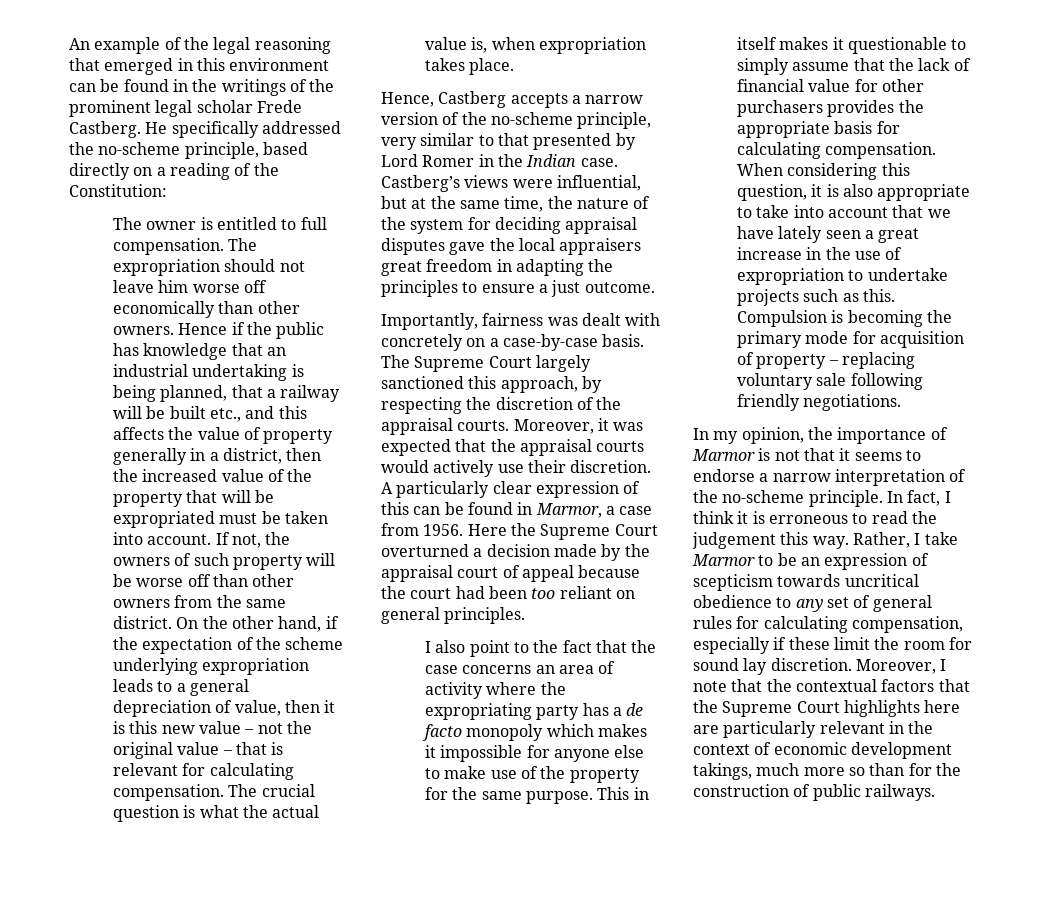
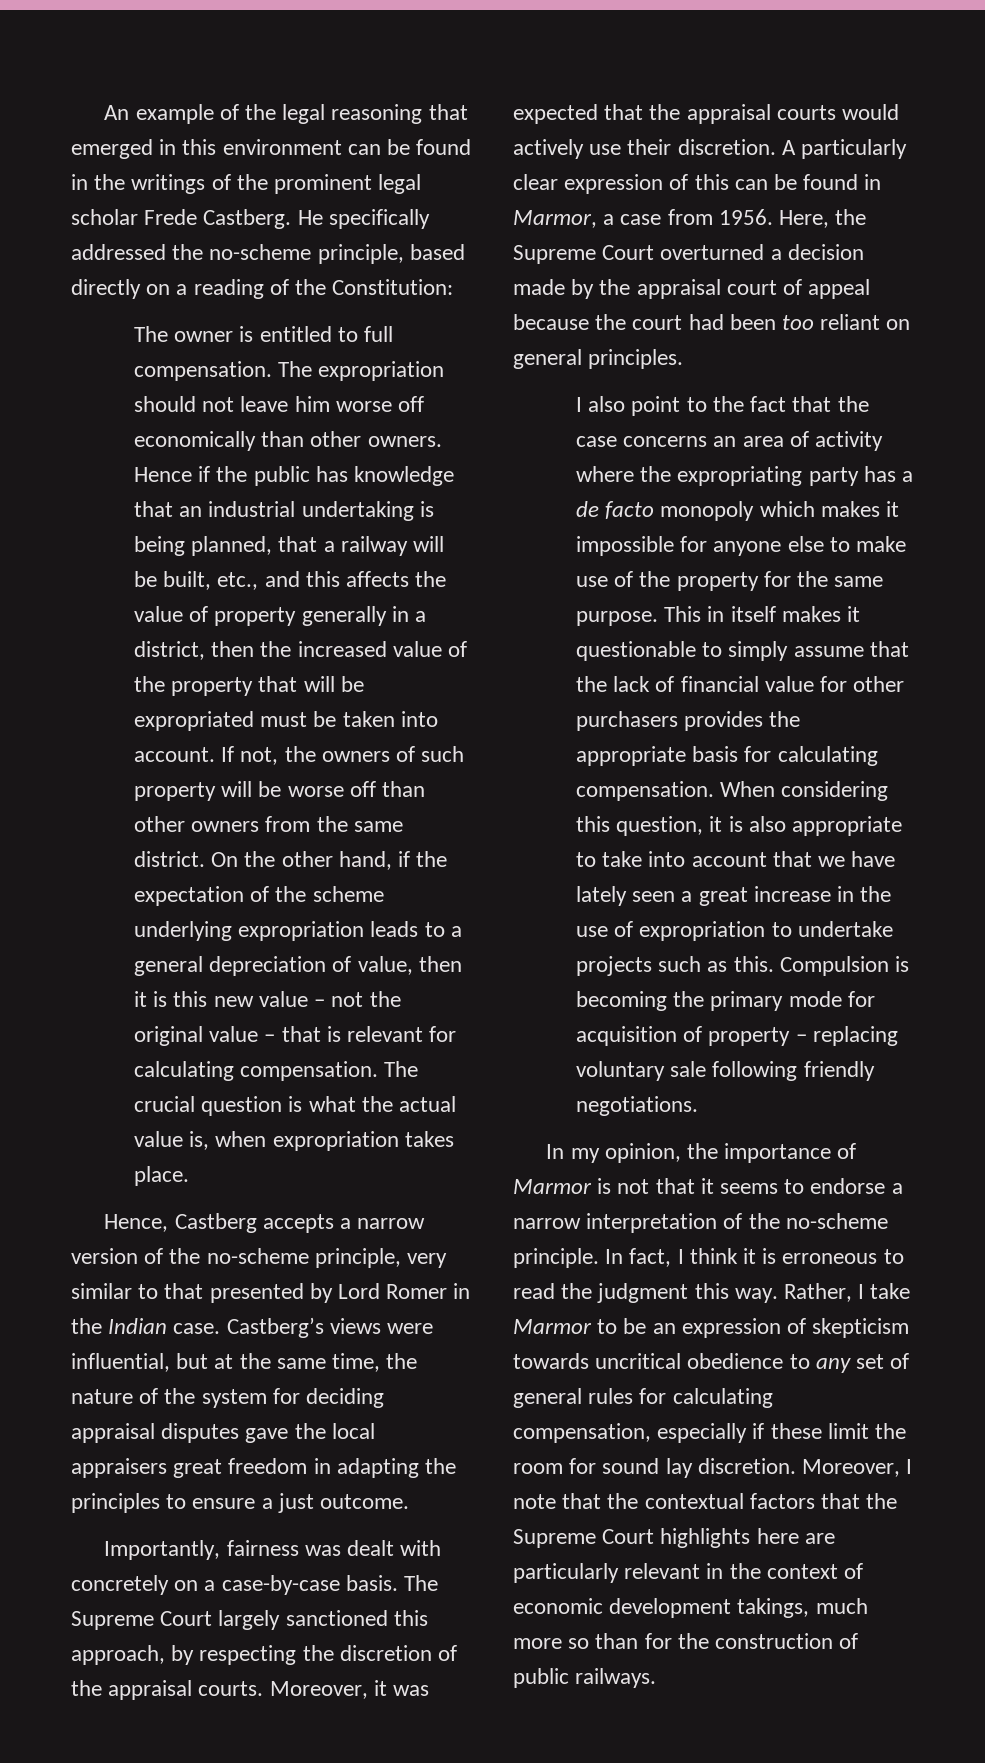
- Hence if the public has knowledge that an industrial undertaking is being planned, that a railway will be built etc., and this affects the value of property generally in a district, then the increased value of the property that will be expropriated must be taken into account.
+ Hence if the public has knowledge that an industrial undertaking is being planned, that a railway will be built, etc., and this affects the value of property generally in a district, then the increased value of the property that will be expropriated must be taken into account.
- Here the Supreme Court overturned a decision made by the appraisal court of appeal because the court had been too reliant on general principles.
+ Here, the Supreme Court overturned a decision made by the appraisal court of appeal because the court had been too reliant on general principles.
- In fact, I think it is erroneous to read the judgement this way.
+ In fact, I think it is erroneous to read the judgment this way.
- Rather, I take Marmor to be an expression of scepticism towards uncritical obedience to any set of general rules for calculating compensation, especially if these limit the room for sound lay discretion.
+ Rather, I take Marmor to be an expression of skepticism towards uncritical obedience to any set of general rules for calculating compensation, especially if these limit the room for sound lay discretion.

